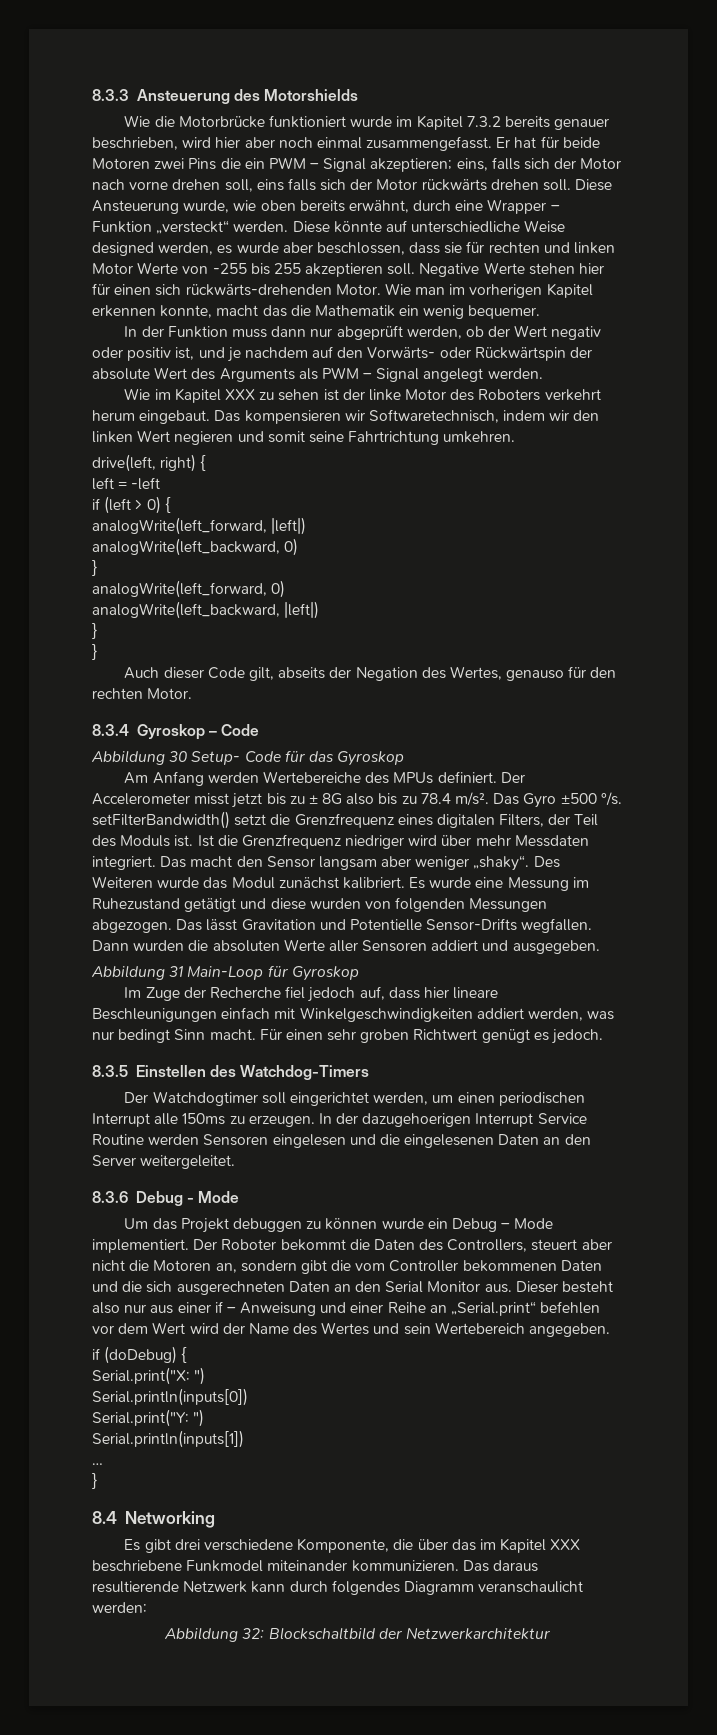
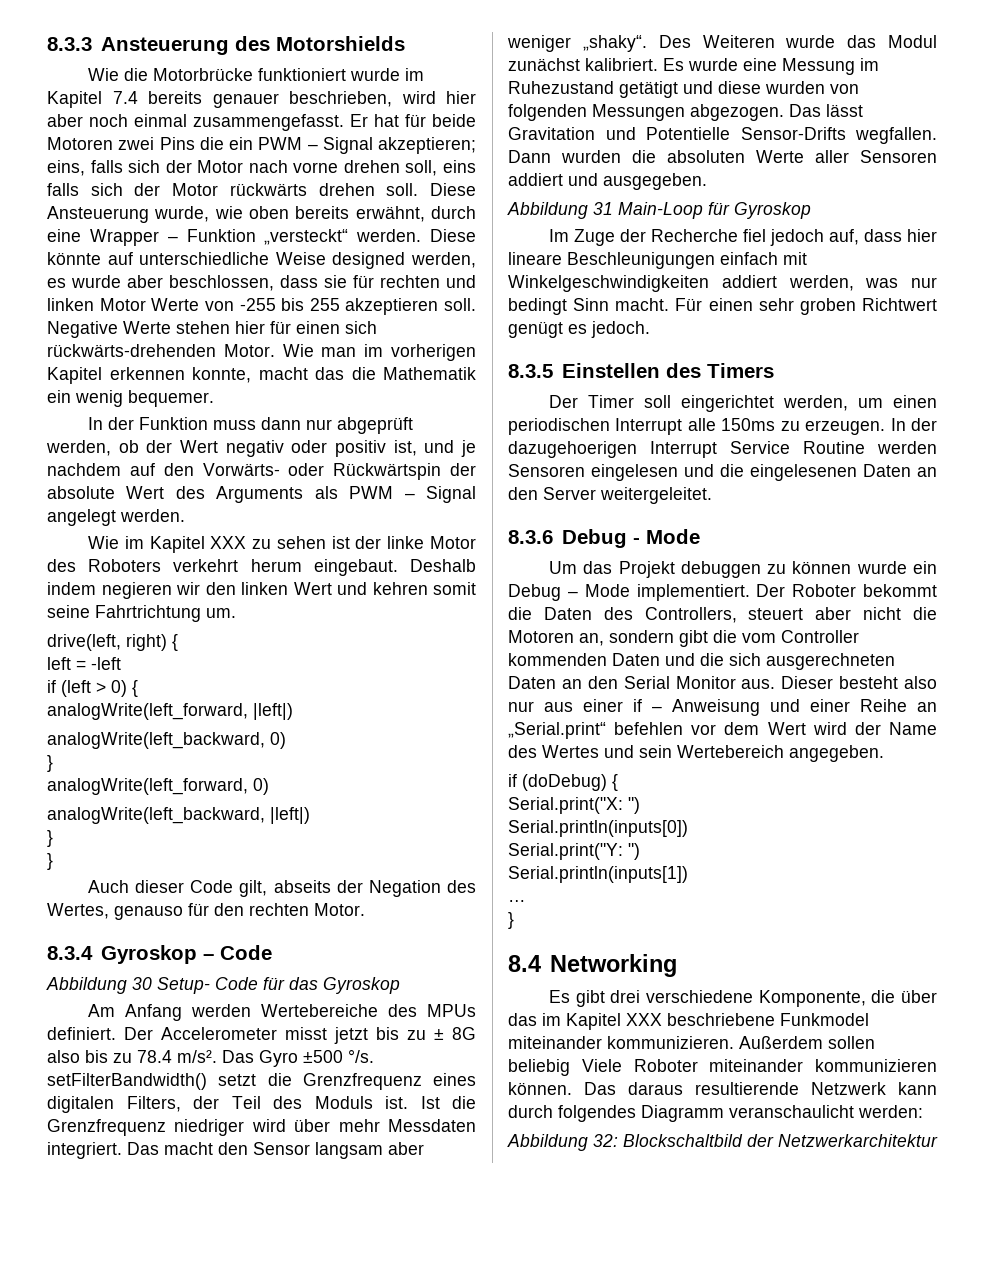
- Wie die Motorbrücke funktioniert wurde im Kapitel 7.3.2 bereits genauer beschrieben, wird hier aber noch einmal zusammengefasst.
+ Wie die Motorbrücke funktioniert wurde im Kapitel 7.4 bereits genauer beschrieben, wird hier aber noch einmal zusammengefasst.
- Das kompensieren wir Softwaretechnisch, indem wir den linken Wert negieren und somit seine Fahrtrichtung umkehren.
+ Deshalb indem negieren wir den linken Wert und kehren somit seine Fahrtrichtung um.
- 8.3.5 Einstellen des Watchdog-Timers
- Der Watchdogtimer soll eingerichtet werden, um einen periodischen Interrupt alle 150ms zu erzeugen.
+ 8.3.5 Einstellen des Timers
+ Der Timer soll eingerichtet werden, um einen periodischen Interrupt alle 150ms zu erzeugen.
- Der Roboter bekommt die Daten des Controllers, steuert aber nicht die Motoren an, sondern gibt die vom Controller bekommenen Daten und die sich ausgerechneten Daten an den Serial Monitor aus.
+ Der Roboter bekommt die Daten des Controllers, steuert aber nicht die Motoren an, sondern gibt die vom Controller kommenden Daten und die sich ausgerechneten Daten an den Serial Monitor aus.
+ Außerdem sollen beliebig Viele Roboter miteinander kommunizieren können.

